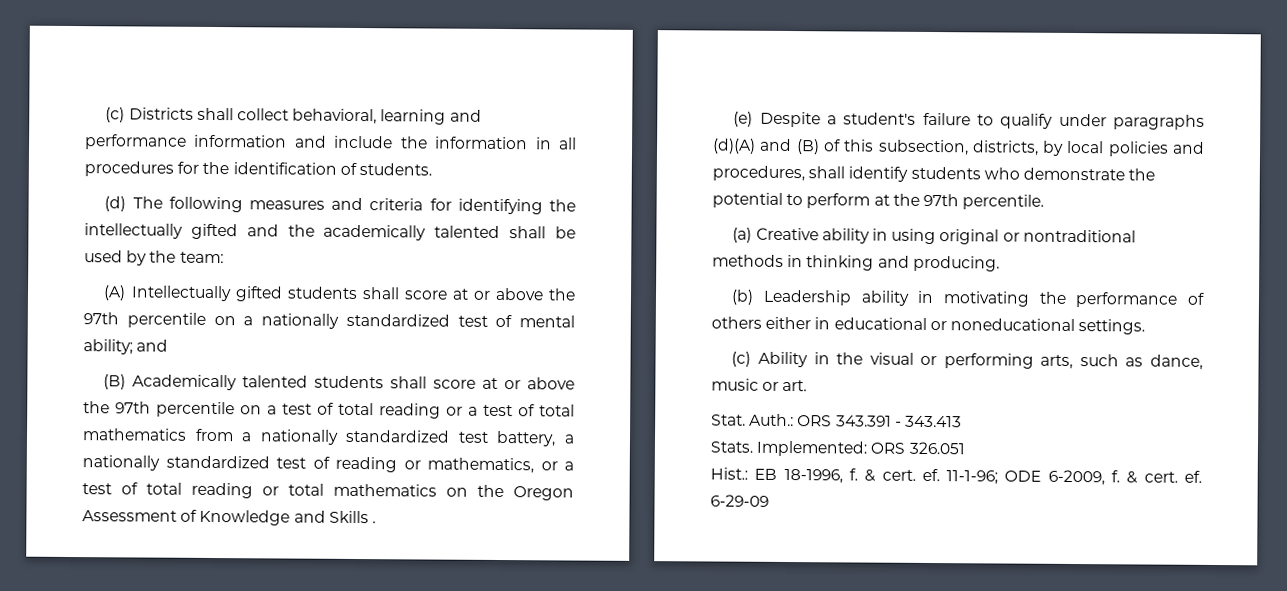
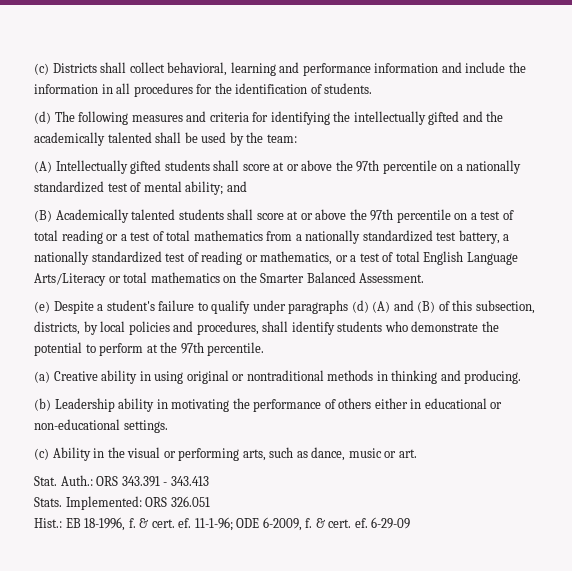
- (B) Academically talented students shall score at or above the 97th percentile on a test of total reading or a test of total mathematics from a nationally standardized test battery, a nationally standardized test of reading or mathematics, or a test of total reading or total mathematics on the Oregon Assessment of Knowledge and Skills .
+ (B) Academically talented students shall score at or above the 97th percentile on a test of total reading or a test of total mathematics from a nationally standardized test battery, a nationally standardized test of reading or mathematics, or a test of total English Language Arts/Literacy or total mathematics on the Smarter Balanced Assessment.
- (e) Despite a student's failure to qualify under paragraphs (d)(A) and (B) of this subsection, districts, by local policies and procedures, shall identify students who demonstrate the potential to perform at the 97th percentile.
+ (e) Despite a student's failure to qualify under paragraphs (d) (A) and (B) of this subsection, districts, by local policies and procedures, shall identify students who demonstrate the potential to perform at the 97th percentile.
- (b) Leadership ability in motivating the performance of others either in educational or noneducational settings.
+ (b) Leadership ability in motivating the performance of others either in educational or non-educational settings.

